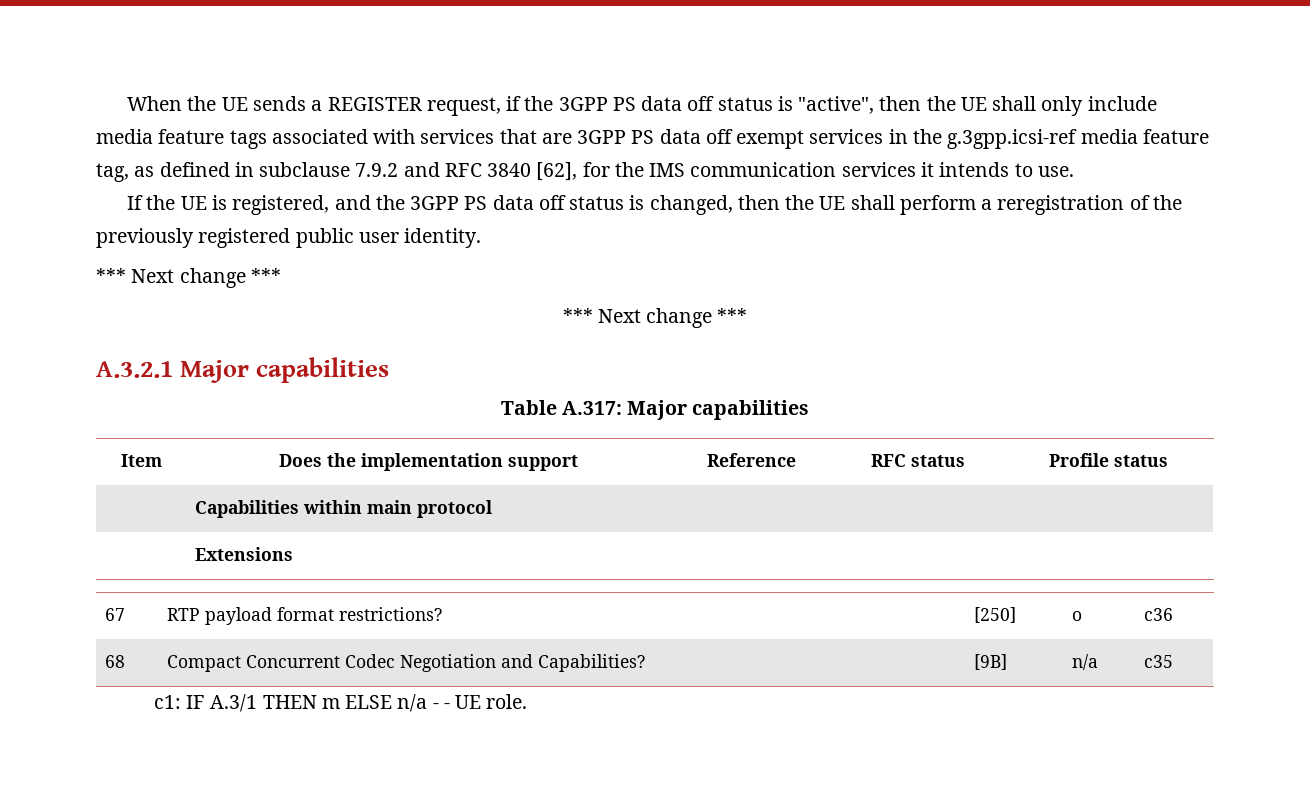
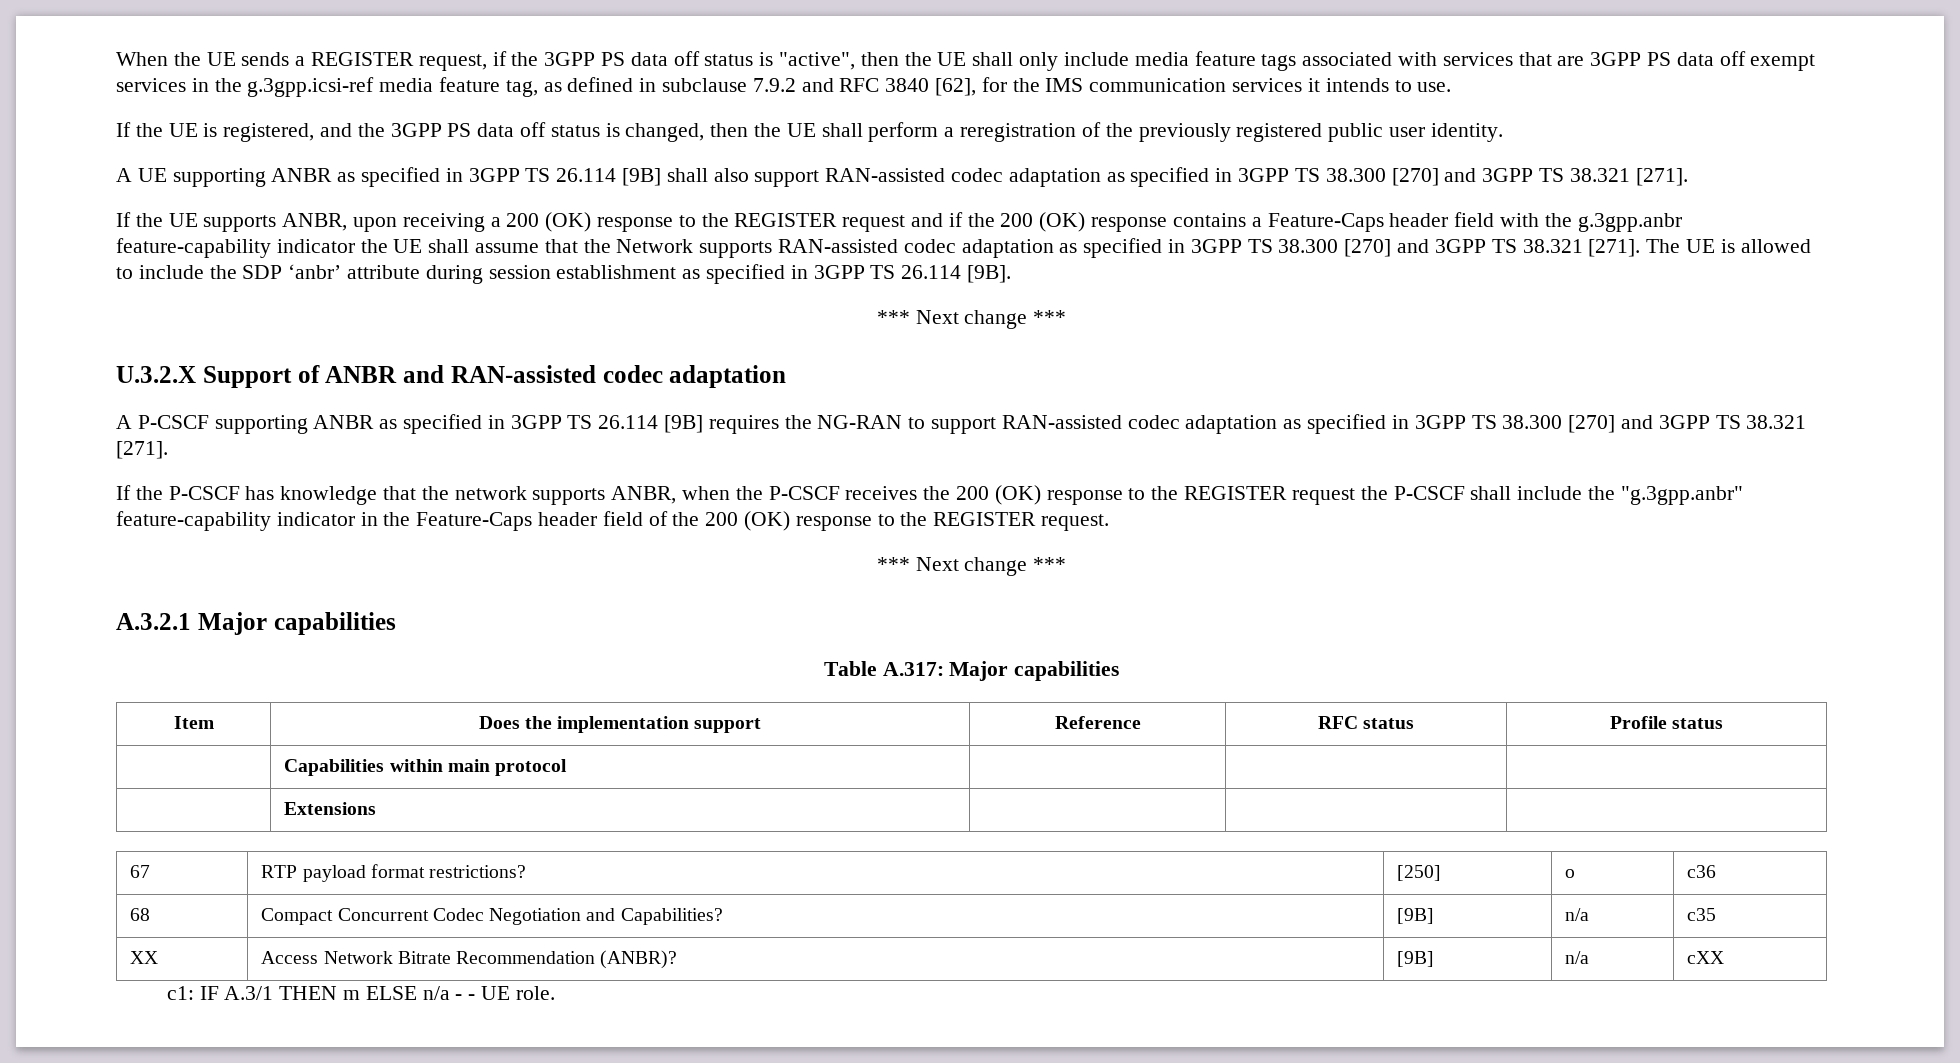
  If the UE is registered, and the 3GPP PS data off status is changed, then the UE shall perform a reregistration of the previously registered public user identity.
+ A UE supporting ANBR as specified in 3GPP TS 26.114 [9B] shall also support RAN-assisted codec adaptation as specified in 3GPP TS 38.300 [270] and 3GPP TS 38.321 [271].
+ If the UE supports ANBR, upon receiving a 200 (OK) response to the REGISTER request and if the 200 (OK) response contains a Feature-Caps header field with the g.3gpp.anbr feature-capability indicator the UE shall assume that the Network supports RAN-assisted codec adaptation as specified in 3GPP TS 38.300 [270] and 3GPP TS 38.321 [271]. The UE is allowed to include the SDP ‘anbr’ attribute during session establishment as specified in 3GPP TS 26.114 [9B].
  *** Next change ***
+ U.3.2.X Support of ANBR and RAN-assisted codec adaptation
+ A P-CSCF supporting ANBR as specified in 3GPP TS 26.114 [9B] requires the NG-RAN to support RAN-assisted codec adaptation as specified in 3GPP TS 38.300 [270] and 3GPP TS 38.321 [271].
+ If the P-CSCF has knowledge that the network supports ANBR, when the P-CSCF receives the 200 (OK) response to the REGISTER request the P-CSCF shall include the "g.3gpp.anbr" feature-capability indicator in the Feature-Caps header field of the 200 (OK) response to the REGISTER request.
+ XX | Access Network Bitrate Recommendation (ANBR)? | [9B] | n/a | cXX

